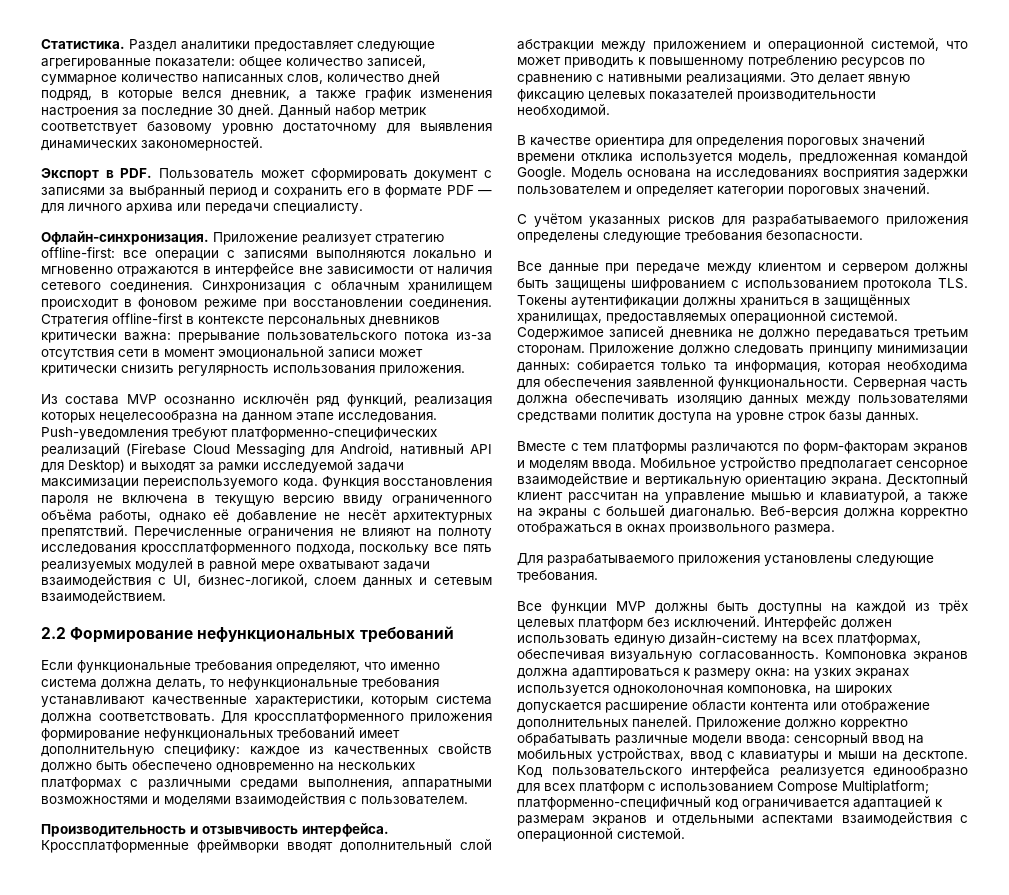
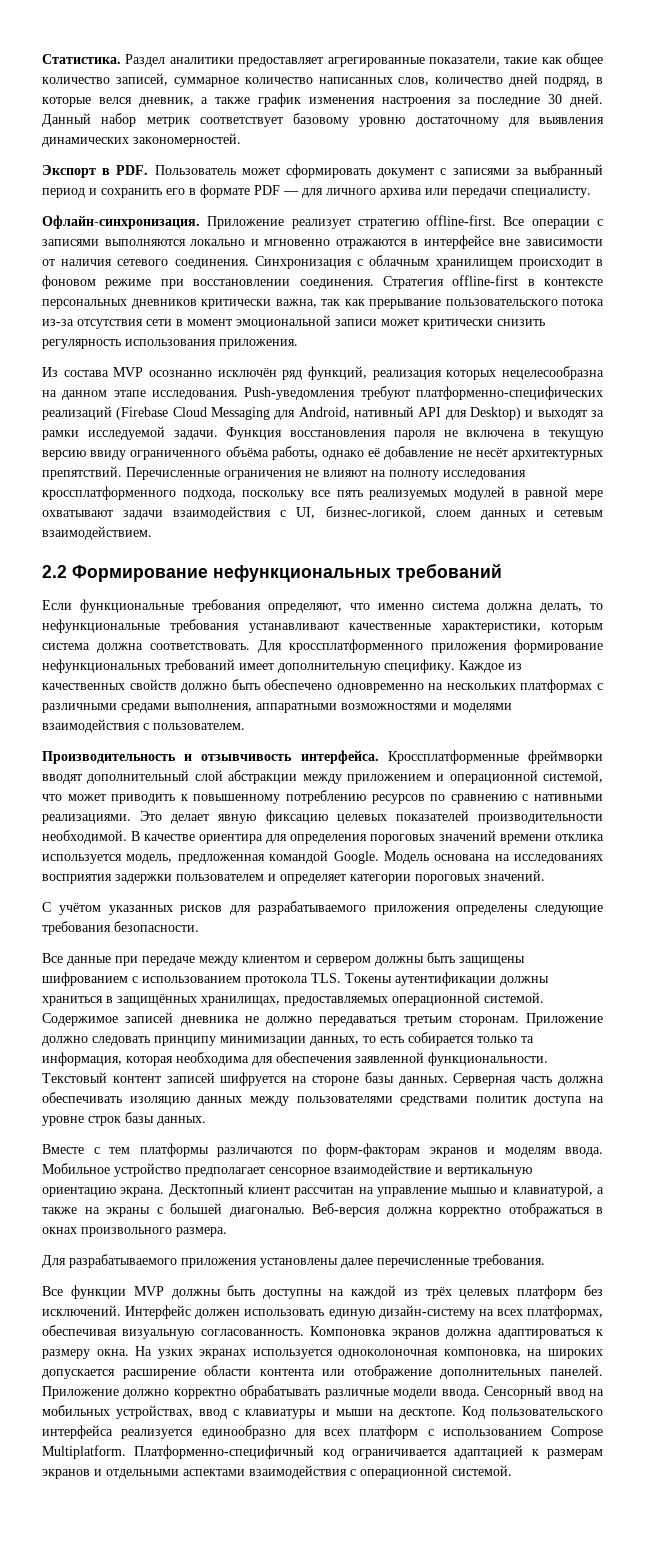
- Раздел аналитики предоставляет следующие агрегированные показатели: общее количество записей, суммарное количество написанных слов, количество дней подряд, в которые велся дневник, а также график изменения настроения за последние 30 дней.
+ Раздел аналитики предоставляет агрегированные показатели, такие как общее количество записей, суммарное количество написанных слов, количество дней подряд, в которые велся дневник, а также график изменения настроения за последние 30 дней.
- Приложение реализует стратегию offline-first: все операции с записями выполняются локально и мгновенно отражаются в интерфейсе вне зависимости от наличия сетевого соединения.
+ Приложение реализует стратегию offline-first. Все операции с записями выполняются локально и мгновенно отражаются в интерфейсе вне зависимости от наличия сетевого соединения.
- Стратегия offline-first в контексте персональных дневников критически важна: прерывание пользовательского потока из-за отсутствия сети в момент эмоциональной записи может критически снизить регулярность использования приложения.
+ Стратегия offline-first в контексте персональных дневников критически важна, так как прерывание пользовательского потока из-за отсутствия сети в момент эмоциональной записи может критически снизить регулярность использования приложения.
- Push-уведомления требуют платформенно-специфических реализаций (Firebase Cloud Messaging для Android, нативный API для Desktop) и выходят за рамки исследуемой задачи максимизации переиспользуемого кода.
+ Push-уведомления требуют платформенно-специфических реализаций (Firebase Cloud Messaging для Android, нативный API для Desktop) и выходят за рамки исследуемой задачи.
- Для кроссплатформенного приложения формирование нефункциональных требований имеет дополнительную специфику: каждое из качественных свойств должно быть обеспечено одновременно на нескольких платформах с различными средами выполнения, аппаратными возможностями и моделями взаимодействия с пользователем.
+ Для кроссплатформенного приложения формирование нефункциональных требований имеет дополнительную специфику. Каждое из качественных свойств должно быть обеспечено одновременно на нескольких платформах с различными средами выполнения, аппаратными возможностями и моделями взаимодействия с пользователем.
- Это делает явную фиксацию целевых показателей производительности необходимой.
- В качестве ориентира для определения пороговых значений времени отклика используется модель, предложенная командой Google.
+ Это делает явную фиксацию целевых показателей производительности необходимой. В качестве ориентира для определения пороговых значений времени отклика используется модель, предложенная командой Google.
- Приложение должно следовать принципу минимизации данных: собирается только та информация, которая необходима для обеспечения заявленной функциональности.
+ Приложение должно следовать принципу минимизации данных, то есть собирается только та информация, которая необходима для обеспечения заявленной функциональности.
+ Текстовый контент записей шифруется на стороне базы данных.
- Для разрабатываемого приложения установлены следующие требования.
+ Для разрабатываемого приложения установлены далее перечисленные требования.
- Компоновка экранов должна адаптироваться к размеру окна: на узких экранах используется одноколоночная компоновка, на широких допускается расширение области контента или отображение дополнительных панелей.
+ Компоновка экранов должна адаптироваться к размеру окна. На узких экранах используется одноколоночная компоновка, на широких допускается расширение области контента или отображение дополнительных панелей.
- Приложение должно корректно обрабатывать различные модели ввода: сенсорный ввод на мобильных устройствах, ввод с клавиатуры и мыши на десктопе.
+ Приложение должно корректно обрабатывать различные модели ввода. Сенсорный ввод на мобильных устройствах, ввод с клавиатуры и мыши на десктопе.
- Код пользовательского интерфейса реализуется единообразно для всех платформ с использованием Compose Multiplatform; платформенно-специфичный код ограничивается адаптацией к размерам экранов и отдельными аспектами взаимодействия с операционной системой.
+ Код пользовательского интерфейса реализуется единообразно для всех платформ с использованием Compose Multiplatform. Платформенно-специфичный код ограничивается адаптацией к размерам экранов и отдельными аспектами взаимодействия с операционной системой.

